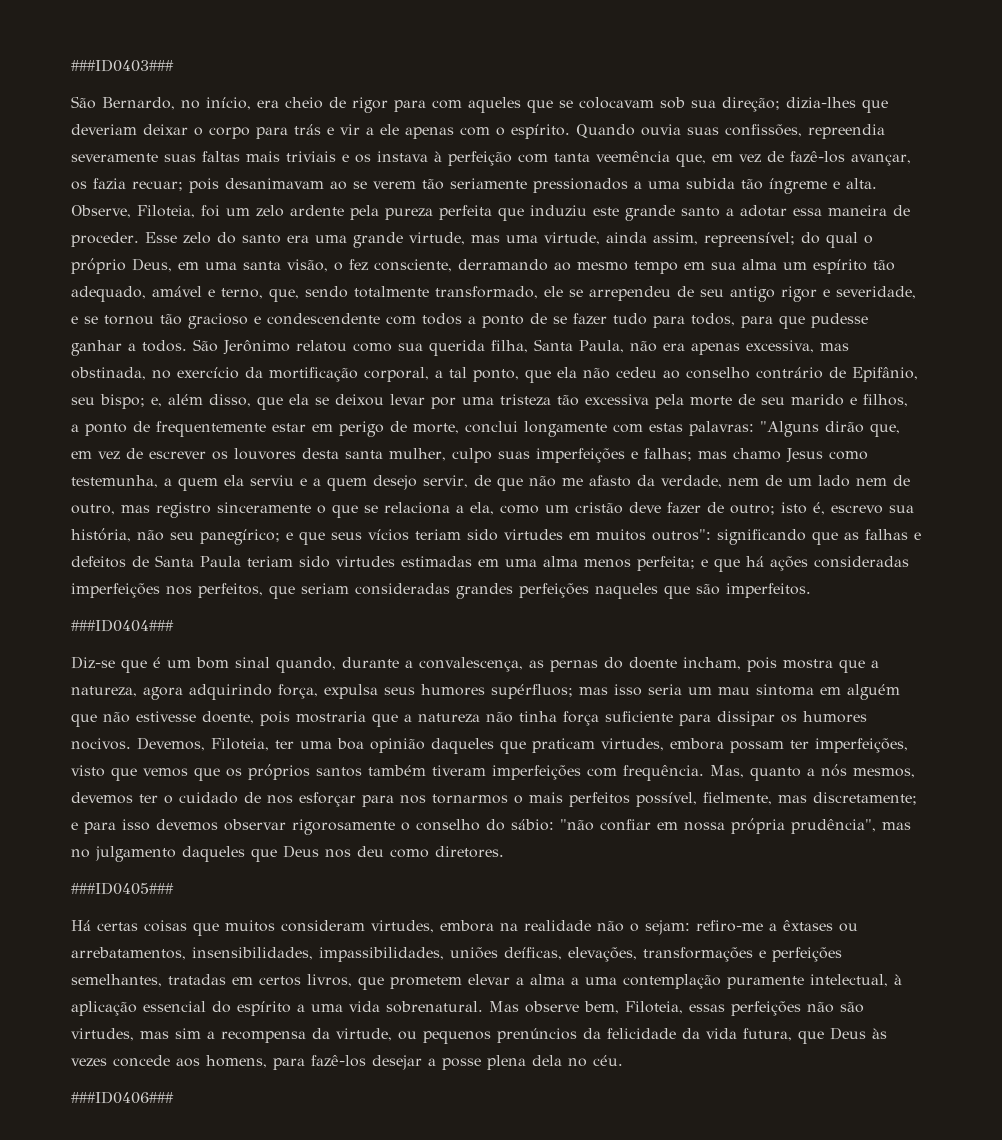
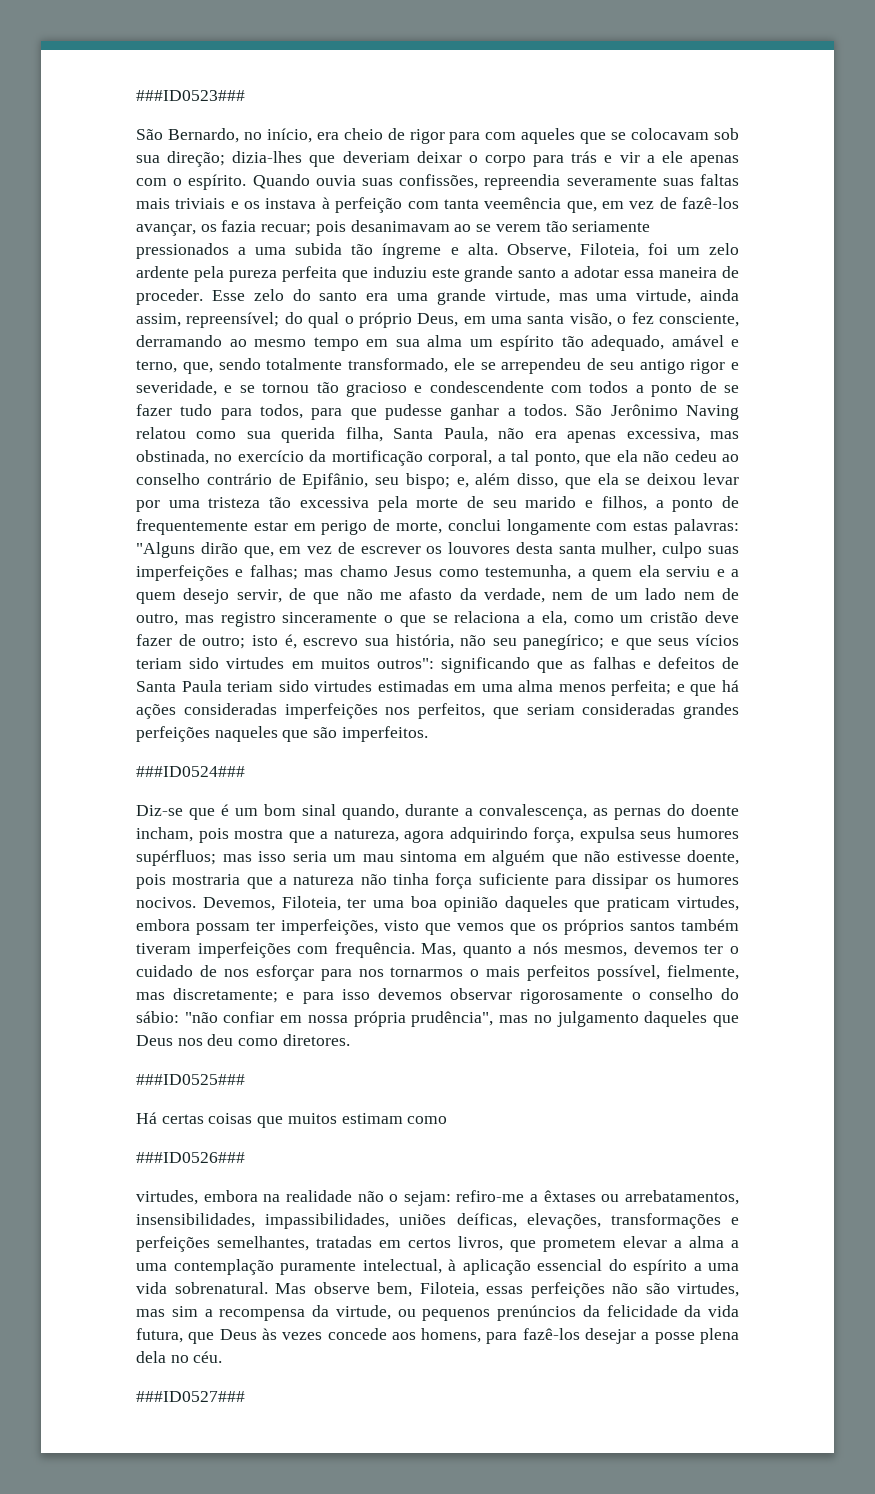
- ###ID0403###
+ ###ID0523###
- São Jerônimo relatou como sua querida filha, Santa Paula, não era apenas excessiva, mas obstinada, no exercício da mortificação corporal, a tal ponto, que ela não cedeu ao conselho contrário de Epifânio, seu bispo;
+ São Jerônimo Naving relatou como sua querida filha, Santa Paula, não era apenas excessiva, mas obstinada, no exercício da mortificação corporal, a tal ponto, que ela não cedeu ao conselho contrário de Epifânio, seu bispo;
- ###ID0404###
+ ###ID0524###
- ###ID0405###
+ ###ID0525###
- Há certas coisas que muitos consideram virtudes, embora na realidade não o sejam: refiro-me a êxtases ou arrebatamentos, insensibilidades, impassibilidades, uniões deíficas, elevações, transformações e perfeições semelhantes, tratadas em certos livros, que prometem elevar a alma a uma contemplação puramente intelectual, à aplicação essencial do espírito a uma vida sobrenatural.
+ Há certas coisas que muitos estimam como
+ ###ID0526###
+ virtudes, embora na realidade não o sejam: refiro-me a êxtases ou arrebatamentos, insensibilidades, impassibilidades, uniões deíficas, elevações, transformações e perfeições semelhantes, tratadas em certos livros, que prometem elevar a alma a uma contemplação puramente intelectual, à aplicação essencial do espírito a uma vida sobrenatural.
- ###ID0406###
+ ###ID0527###

